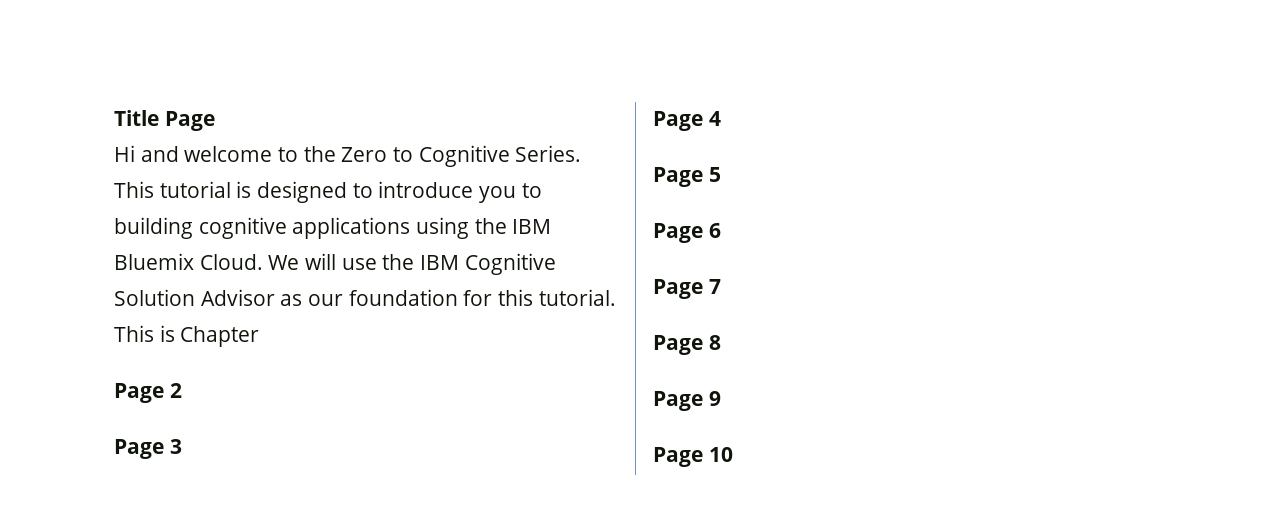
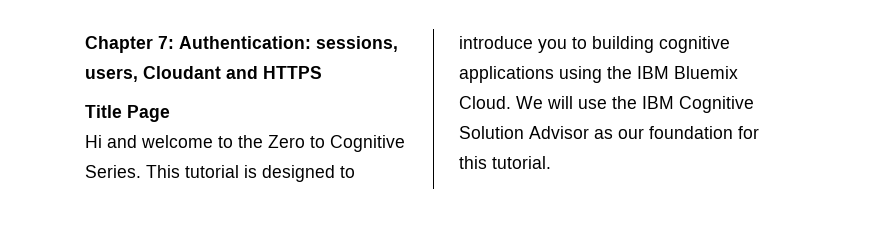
+ Chapter 7: Authentication: sessions, users, Cloudant and HTTPS
- This is Chapter
- Page 2
- Page 3
- Page 4
- Page 5
- Page 6
- Page 7
- Page 8
- Page 9
- Page 10

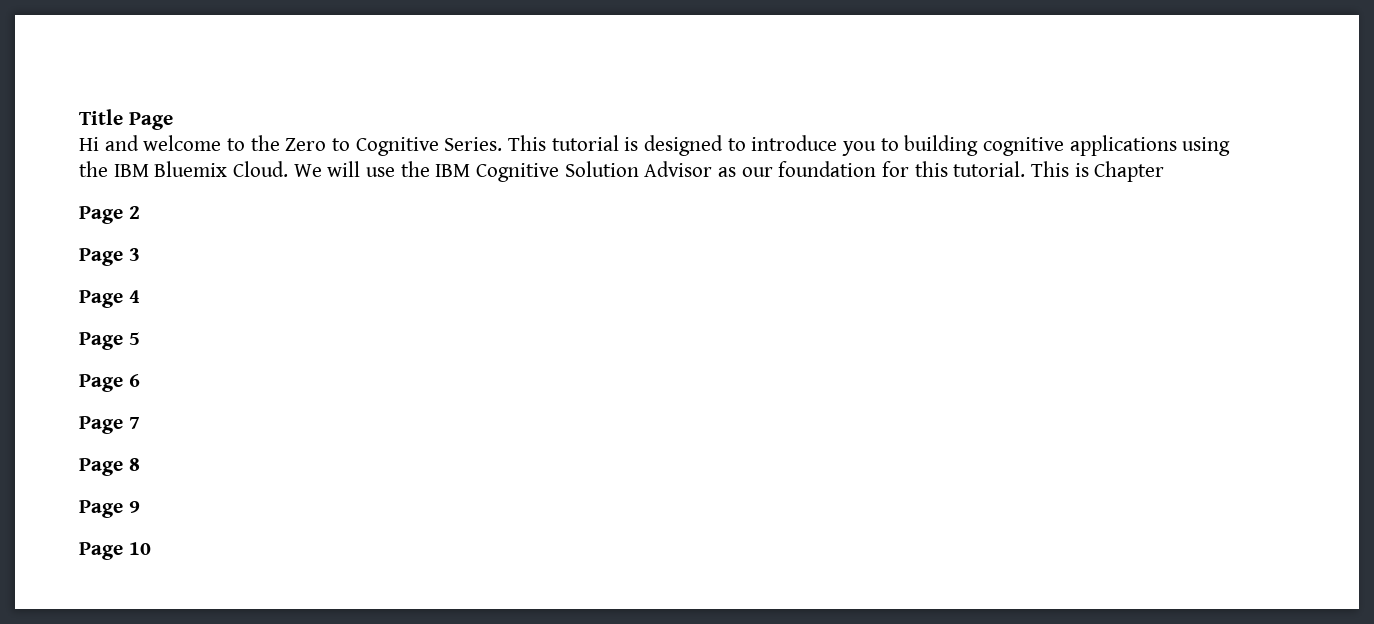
- Chapter 7: Authentication: sessions, users, Cloudant and HTTPS
+ This is Chapter
+ Page 2
+ Page 3
+ Page 4
+ Page 5
+ Page 6
+ Page 7
+ Page 8
+ Page 9
+ Page 10

